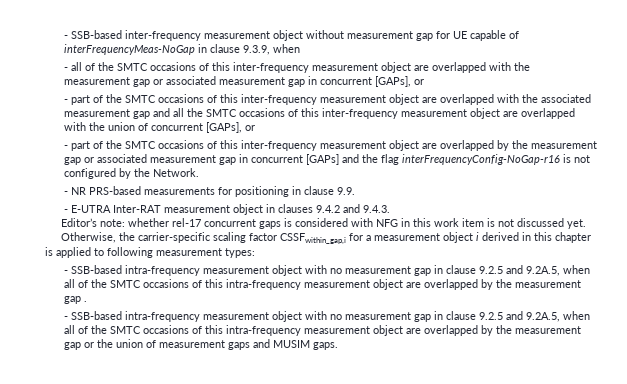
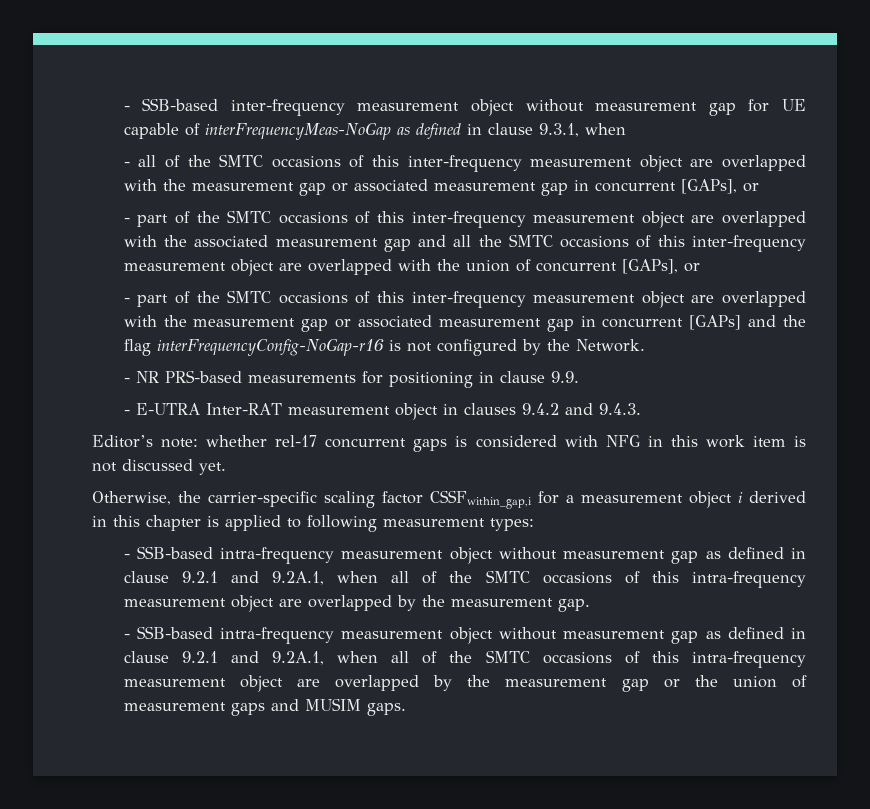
- - SSB-based inter-frequency measurement object without measurement gap for UE capable of interFrequencyMeas-NoGap in clause 9.3.9, when
+ - SSB-based inter-frequency measurement object without measurement gap for UE capable of interFrequencyMeas-NoGap as defined in clause 9.3.1, when
- - part of the SMTC occasions of this inter-frequency measurement object are overlapped by the measurement gap or associated measurement gap in concurrent [GAPs] and the flag interFrequencyConfig-NoGap-r16 is not configured by the Network.
+ - part of the SMTC occasions of this inter-frequency measurement object are overlapped with the measurement gap or associated measurement gap in concurrent [GAPs] and the flag interFrequencyConfig-NoGap-r16 is not configured by the Network.
- - SSB-based intra-frequency measurement object with no measurement gap in clause 9.2.5 and 9.2A.5, when all of the SMTC occasions of this intra-frequency measurement object are overlapped by the measurement gap .
- - SSB-based intra-frequency measurement object with no measurement gap in clause 9.2.5 and 9.2A.5, when all of the SMTC occasions of this intra-frequency measurement object are overlapped by the measurement gap or the union of measurement gaps and MUSIM gaps.
+ - SSB-based intra-frequency measurement object without measurement gap as defined in clause 9.2.1 and 9.2A.1, when all of the SMTC occasions of this intra-frequency measurement object are overlapped by the measurement gap.
+ - SSB-based intra-frequency measurement object without measurement gap as defined in clause 9.2.1 and 9.2A.1, when all of the SMTC occasions of this intra-frequency measurement object are overlapped by the measurement gap or the union of measurement gaps and MUSIM gaps.

